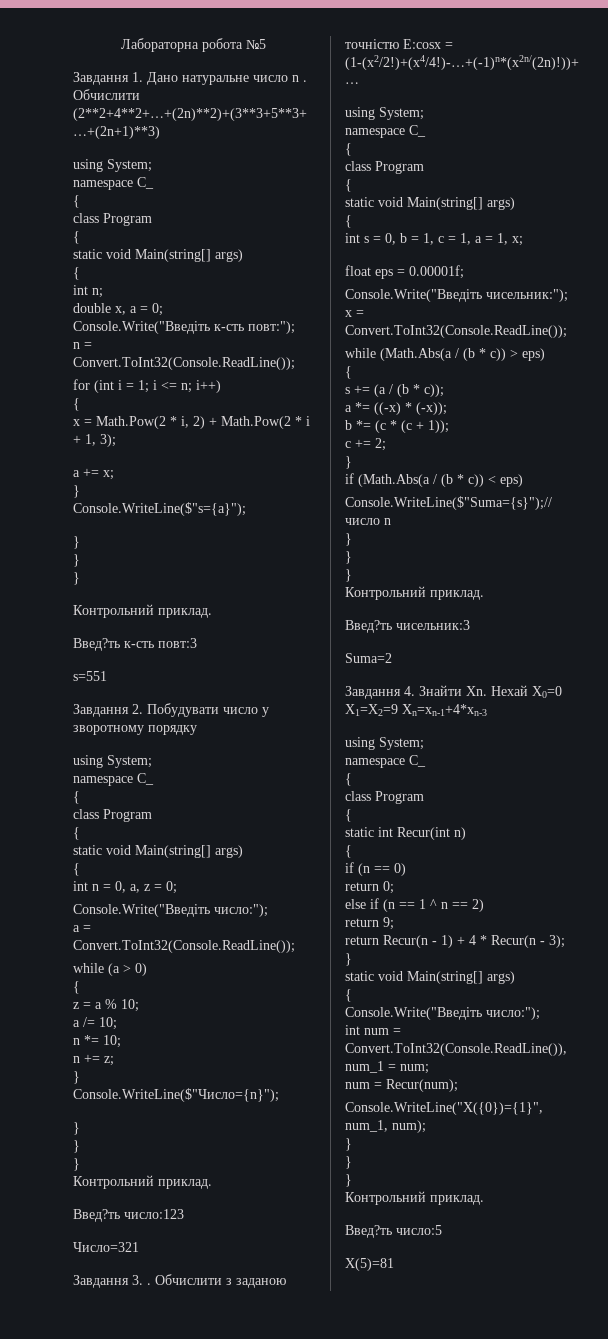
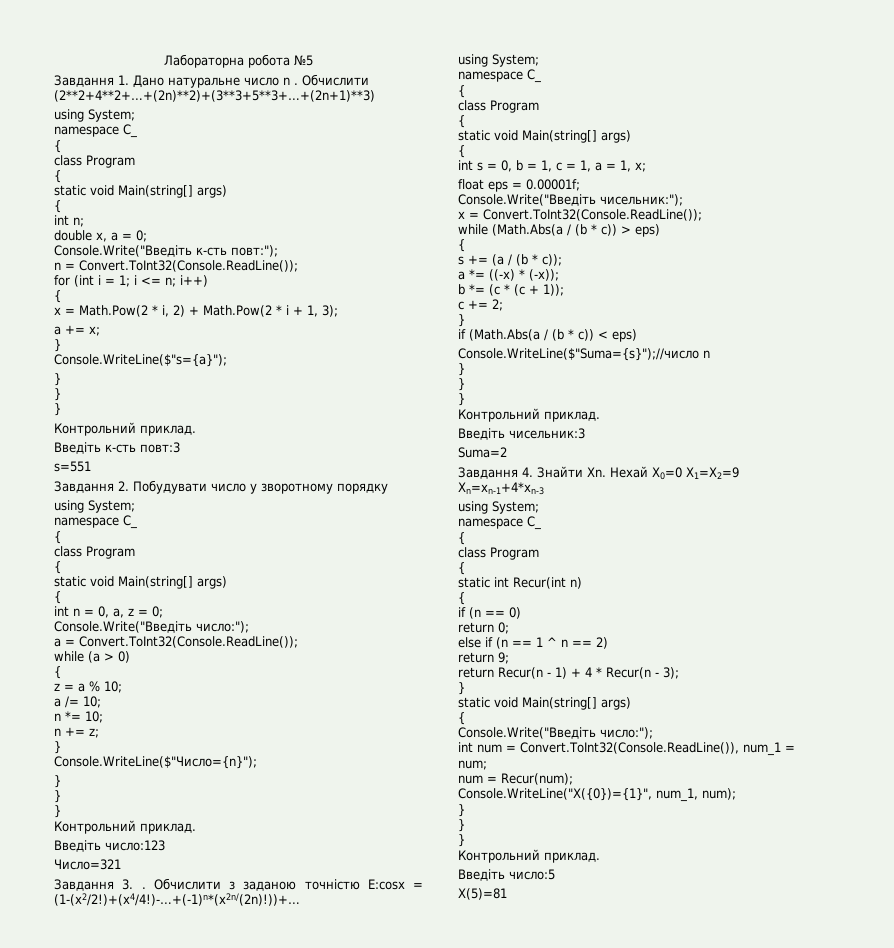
- Введ?ть к-сть повт:3
+ Введiть к-сть повт:3
- Введ?ть число:123
+ Введiть число:123
- Введ?ть чисельник:3
+ Введiть чисельник:3
- Введ?ть число:5
+ Введiть число:5

